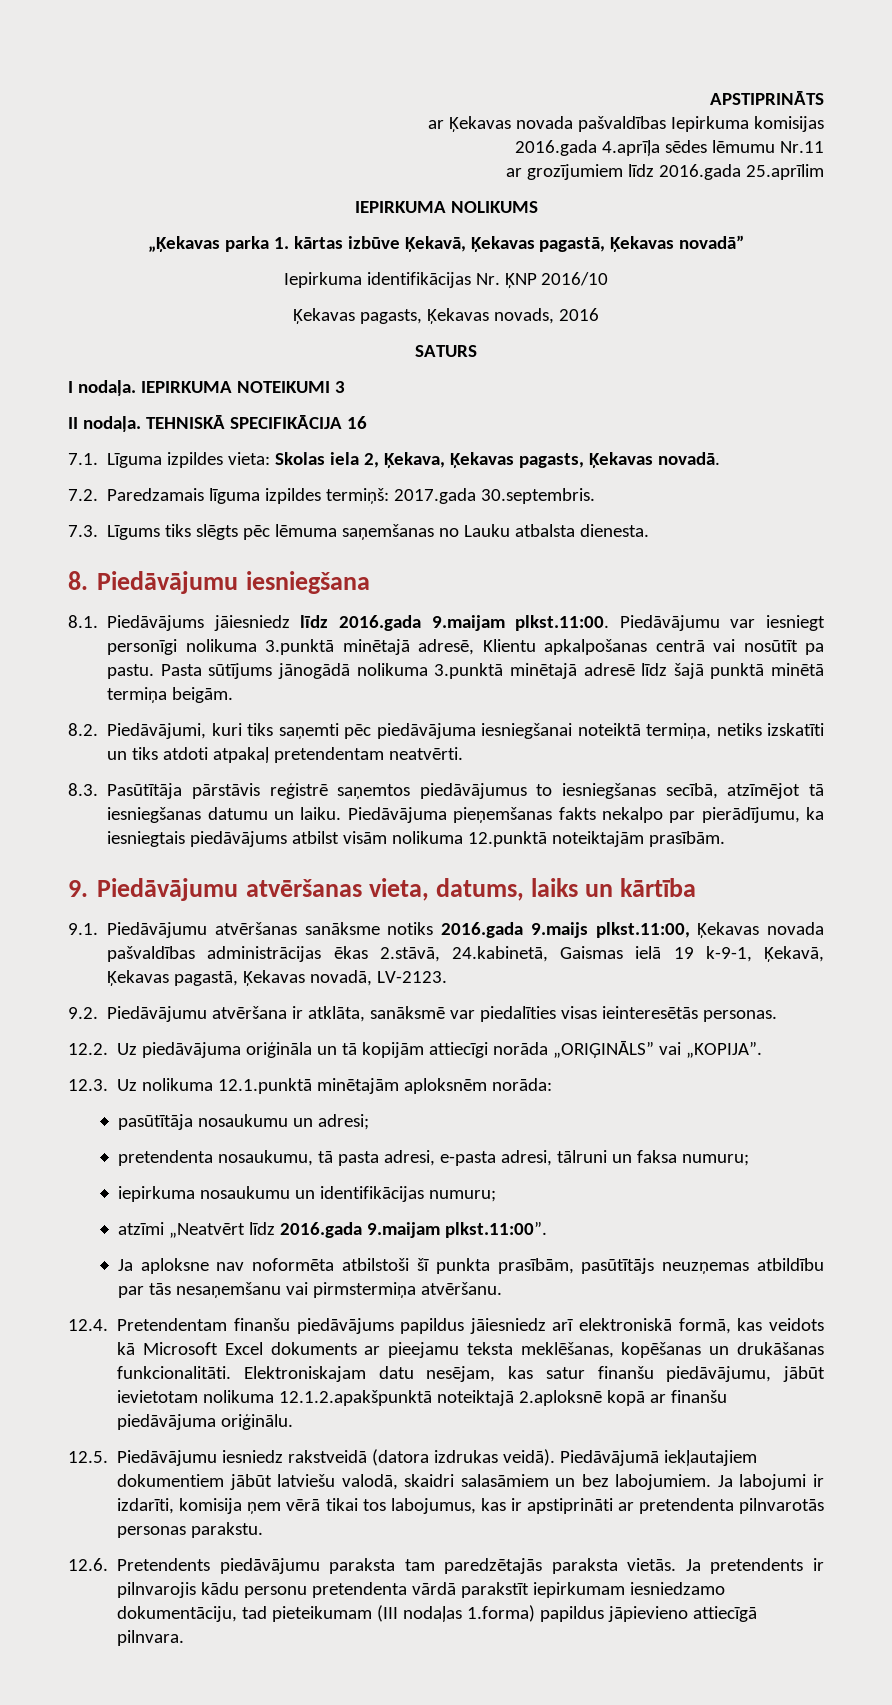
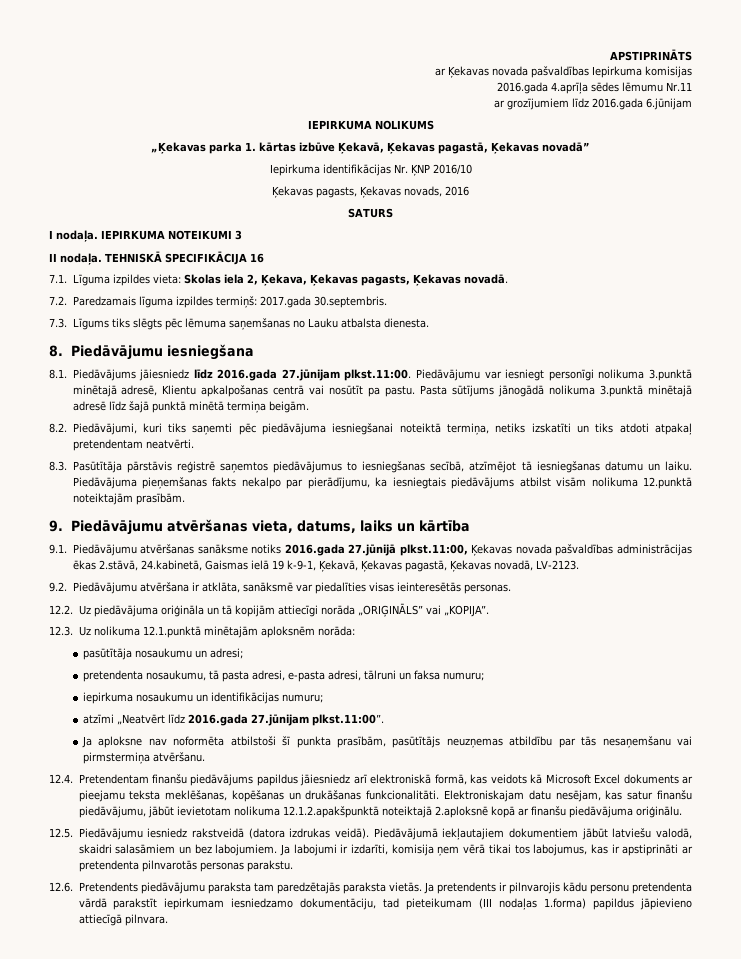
- ar grozījumiem līdz 2016.gada 25.aprīlim
+ ar grozījumiem līdz 2016.gada 6.jūnijam
- 8.1. Piedāvājums jāiesniedz līdz 2016.gada 9.maijam plkst.11:00. Piedāvājumu var iesniegt personīgi nolikuma 3.punktā minētajā adresē, Klientu apkalpošanas centrā vai nosūtīt pa pastu.
+ 8.1. Piedāvājums jāiesniedz līdz 2016.gada 27.jūnijam plkst.11:00. Piedāvājumu var iesniegt personīgi nolikuma 3.punktā minētajā adresē, Klientu apkalpošanas centrā vai nosūtīt pa pastu.
- 9.1. Piedāvājumu atvēršanas sanāksme notiks 2016.gada 9.maijs plkst.11:00, Ķekavas novada pašvaldības administrācijas ēkas 2.stāvā, 24.kabinetā, Gaismas ielā 19 k-9-1, Ķekavā, Ķekavas pagastā, Ķekavas novadā, LV-2123.
+ 9.1. Piedāvājumu atvēršanas sanāksme notiks 2016.gada 27.jūnijā plkst.11:00, Ķekavas novada pašvaldības administrācijas ēkas 2.stāvā, 24.kabinetā, Gaismas ielā 19 k-9-1, Ķekavā, Ķekavas pagastā, Ķekavas novadā, LV-2123.
- atzīmi „Neatvērt līdz 2016.gada 9.maijam plkst.11:00”.
+ atzīmi „Neatvērt līdz 2016.gada 27.jūnijam plkst.11:00”.

